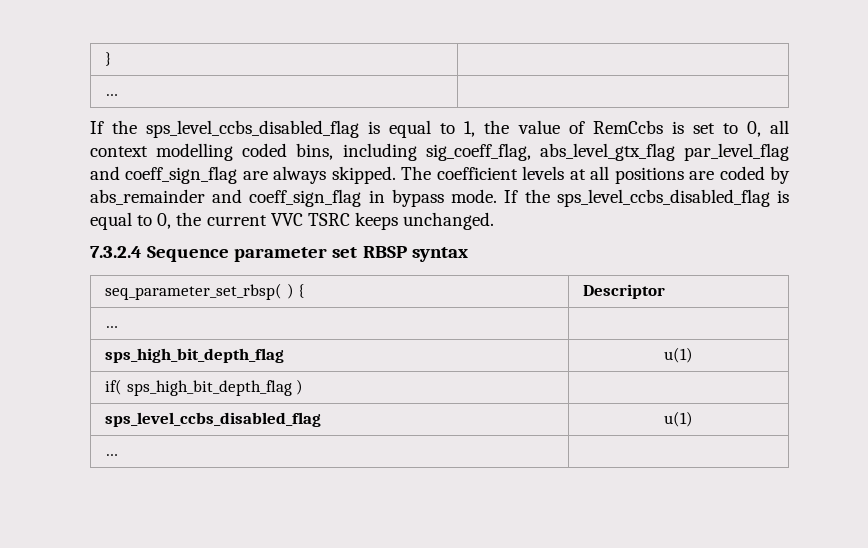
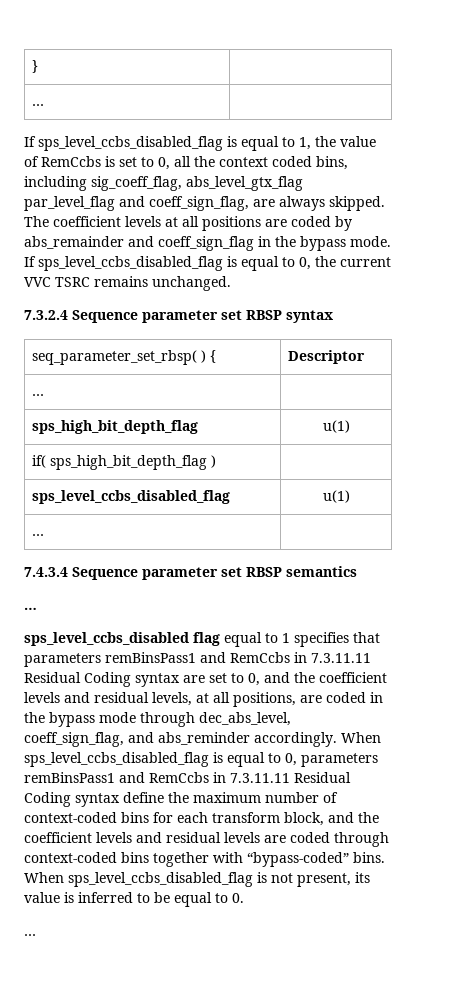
- If the sps_level_ccbs_disabled_flag is equal to 1, the value of RemCcbs is set to 0, all context modelling coded bins, including sig_coeff_flag, abs_level_gtx_flag par_level_flag and coeff_sign_flag are always skipped.
+ If sps_level_ccbs_disabled_flag is equal to 1, the value of RemCcbs is set to 0, all the context coded bins, including sig_coeff_flag, abs_level_gtx_flag par_level_flag and coeff_sign_flag, are always skipped.
- The coefficient levels at all positions are coded by abs_remainder and coeff_sign_flag in bypass mode.
+ The coefficient levels at all positions are coded by abs_remainder and coeff_sign_flag in the bypass mode.
- If the sps_level_ccbs_disabled_flag is equal to 0, the current VVC TSRC keeps unchanged.
+ If sps_level_ccbs_disabled_flag is equal to 0, the current VVC TSRC remains unchanged.
+ 7.4.3.4 Sequence parameter set RBSP semantics
+ …
+ sps_level_ccbs_disabled flag equal to 1 specifies that parameters remBinsPass1 and RemCcbs in 7.3.11.11 Residual Coding syntax are set to 0, and the coefficient levels and residual levels, at all positions, are coded in the bypass mode through dec_abs_level, coeff_sign_flag, and abs_reminder accordingly. When sps_level_ccbs_disabled_flag is equal to 0, parameters remBinsPass1 and RemCcbs in 7.3.11.11 Residual Coding syntax define the maximum number of context-coded bins for each transform block, and the coefficient levels and residual levels are coded through context-coded bins together with “bypass-coded” bins. When sps_level_ccbs_disabled_flag is not present, its value is inferred to be equal to 0.
+ …

